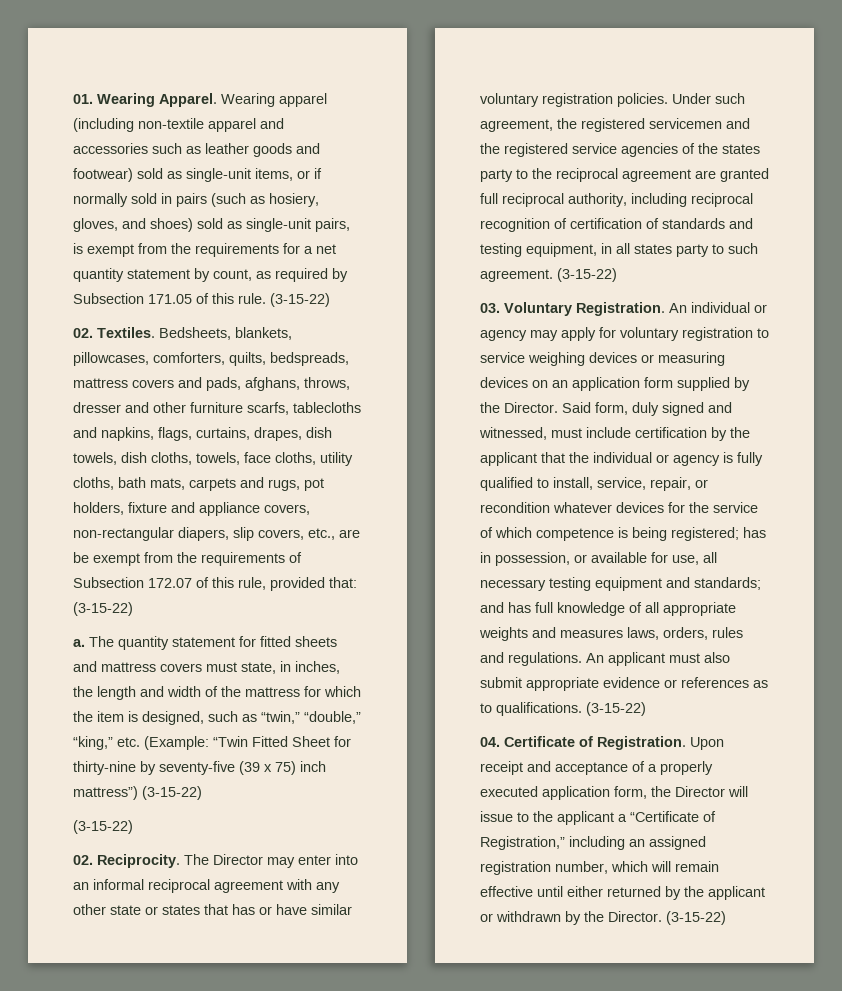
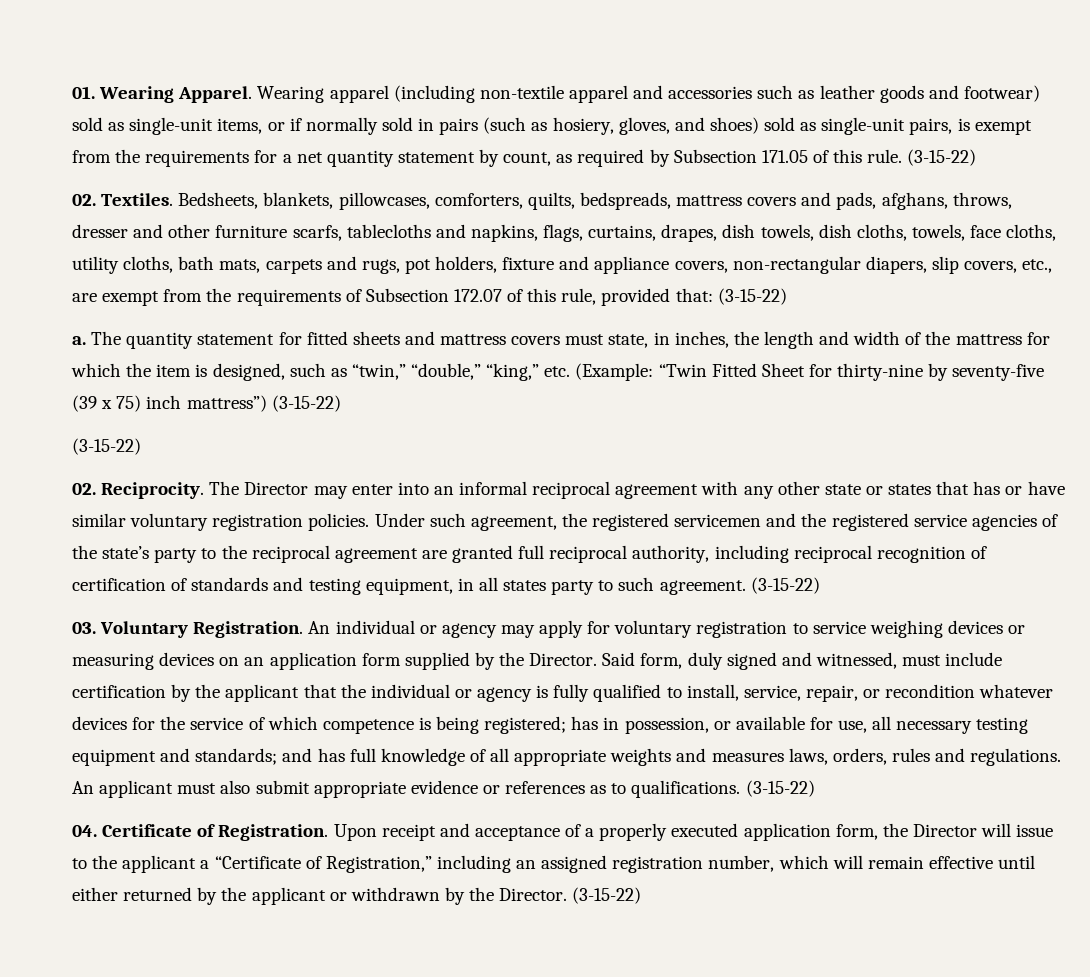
- Bedsheets, blankets, pillowcases, comforters, quilts, bedspreads, mattress covers and pads, afghans, throws, dresser and other furniture scarfs, tablecloths and napkins, flags, curtains, drapes, dish towels, dish cloths, towels, face cloths, utility cloths, bath mats, carpets and rugs, pot holders, fixture and appliance covers, non-rectangular diapers, slip covers, etc., are be exempt from the requirements of Subsection 172.07 of this rule, provided that:
+ Bedsheets, blankets, pillowcases, comforters, quilts, bedspreads, mattress covers and pads, afghans, throws, dresser and other furniture scarfs, tablecloths and napkins, flags, curtains, drapes, dish towels, dish cloths, towels, face cloths, utility cloths, bath mats, carpets and rugs, pot holders, fixture and appliance covers, non-rectangular diapers, slip covers, etc., are exempt from the requirements of Subsection 172.07 of this rule, provided that:
- Under such agreement, the registered servicemen and the registered service agencies of the states party to the reciprocal agreement are granted full reciprocal authority, including reciprocal recognition of certification of standards and testing equipment, in all states party to such agreement.
+ Under such agreement, the registered servicemen and the registered service agencies of the state’s party to the reciprocal agreement are granted full reciprocal authority, including reciprocal recognition of certification of standards and testing equipment, in all states party to such agreement.

